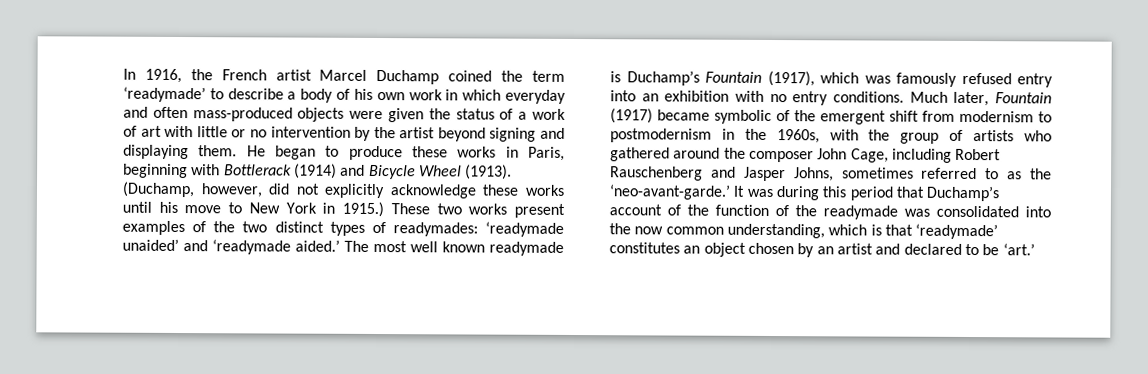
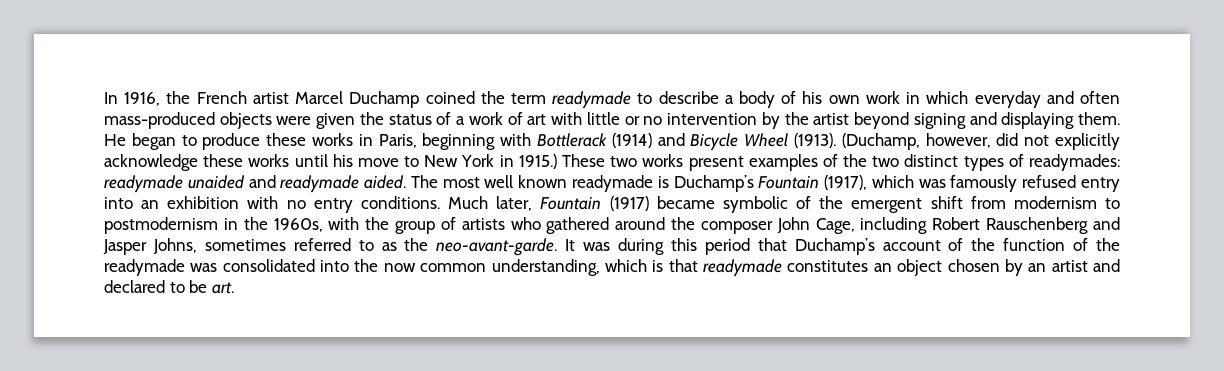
- In 1916, the French artist Marcel Duchamp coined the term ‘readymade’ to describe a body of his own work in which everyday and often mass-produced objects were given the status of a work of art with little or no intervention by the artist beyond signing and displaying them.
+ In 1916, the French artist Marcel Duchamp coined the term readymade to describe a body of his own work in which everyday and often mass-produced objects were given the status of a work of art with little or no intervention by the artist beyond signing and displaying them.
- These two works present examples of the two distinct types of readymades: ‘readymade unaided’ and ‘readymade aided.’
+ These two works present examples of the two distinct types of readymades: readymade unaided and readymade aided.
- Much later, Fountain (1917) became symbolic of the emergent shift from modernism to postmodernism in the 1960s, with the group of artists who gathered around the composer John Cage, including Robert Rauschenberg and Jasper Johns, sometimes referred to as the ‘neo-avant-garde.’
+ Much later, Fountain (1917) became symbolic of the emergent shift from modernism to postmodernism in the 1960s, with the group of artists who gathered around the composer John Cage, including Robert Rauschenberg and Jasper Johns, sometimes referred to as the neo-avant-garde.
- It was during this period that Duchamp’s account of the function of the readymade was consolidated into the now common understanding, which is that ‘readymade’ constitutes an object chosen by an artist and declared to be ‘art.’
+ It was during this period that Duchamp’s account of the function of the readymade was consolidated into the now common understanding, which is that readymade constitutes an object chosen by an artist and declared to be art.

